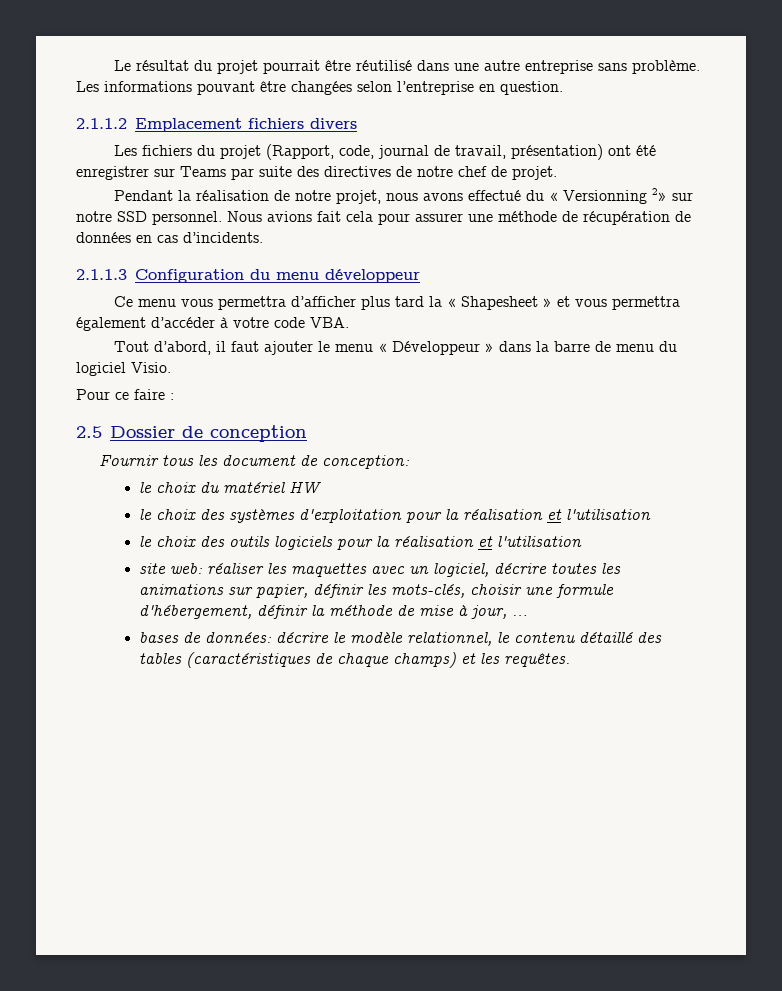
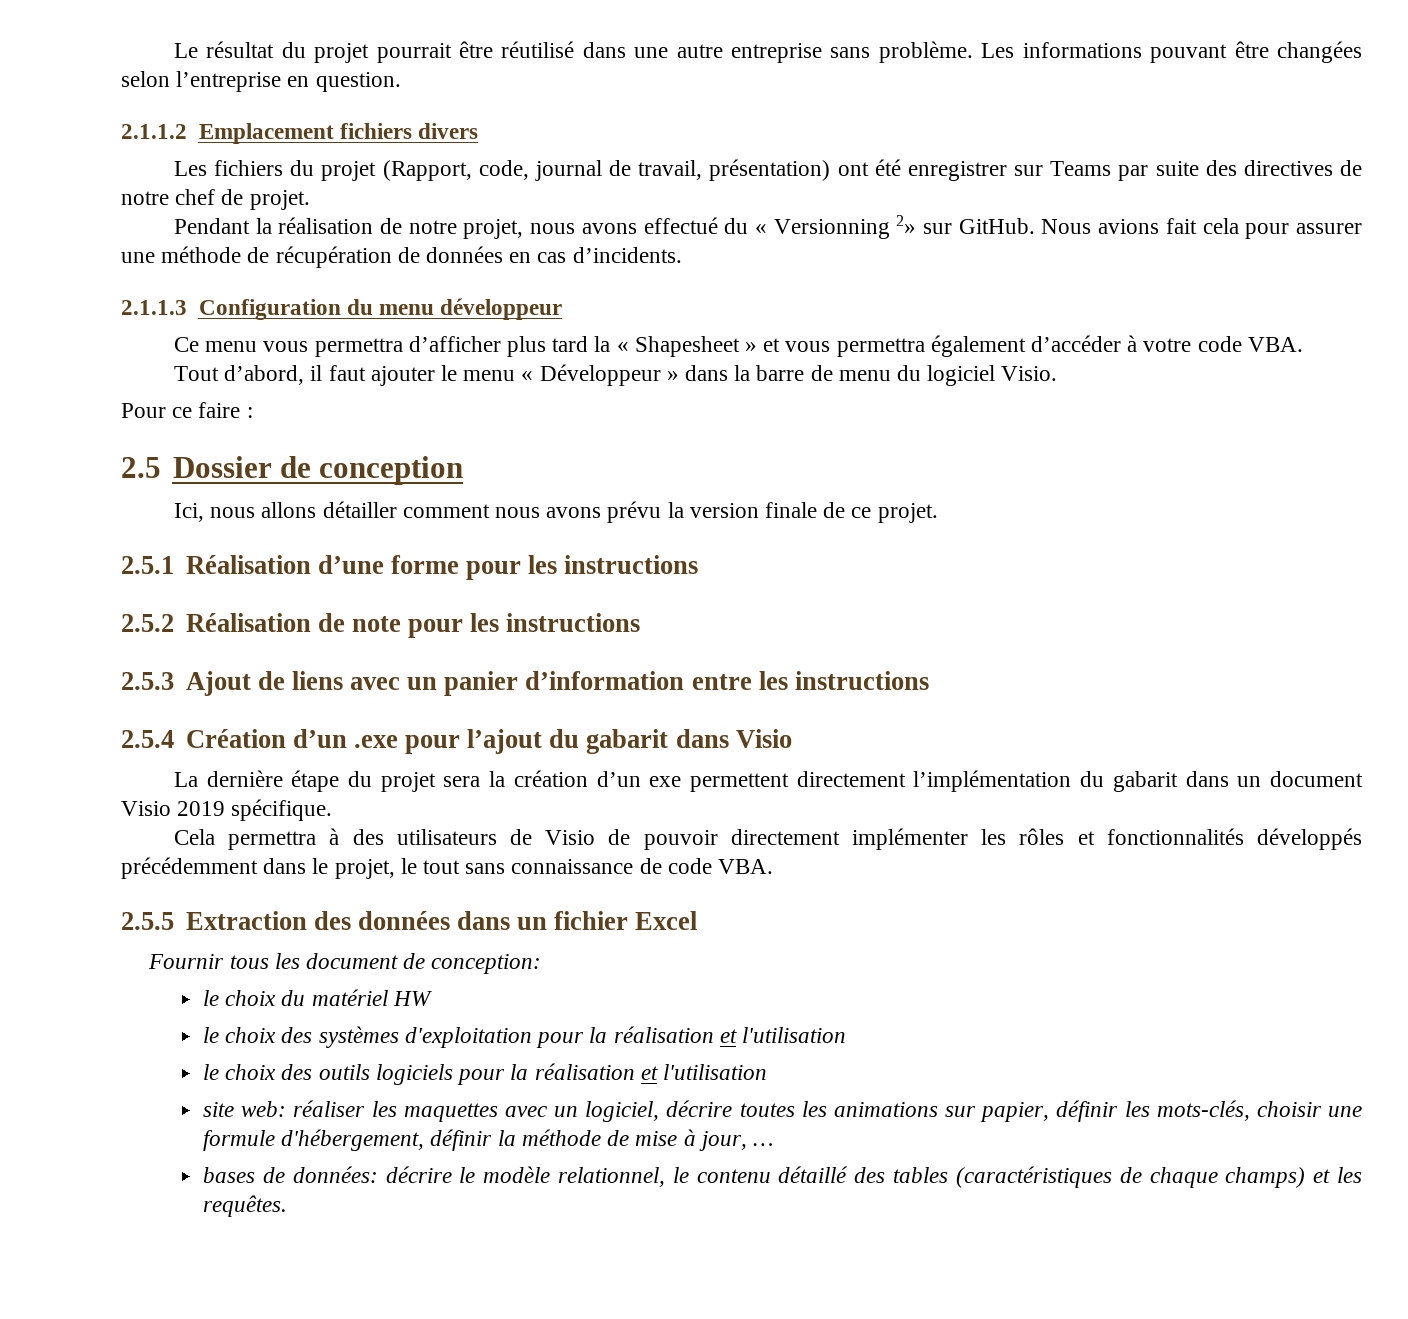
- Pendant la réalisation de notre projet, nous avons effectué du « Versionning 2» sur notre SSD personnel.
+ Pendant la réalisation de notre projet, nous avons effectué du « Versionning 2» sur GitHub.
+ Ici, nous allons détailler comment nous avons prévu la version finale de ce projet.
+ 2.5.1 Réalisation d’une forme pour les instructions
+ 2.5.2 Réalisation de note pour les instructions
+ 2.5.3 Ajout de liens avec un panier d’information entre les instructions
+ 2.5.4 Création d’un .exe pour l’ajout du gabarit dans Visio
+ La dernière étape du projet sera la création d’un exe permettent directement l’implémentation du gabarit dans un document Visio 2019 spécifique.
+ Cela permettra à des utilisateurs de Visio de pouvoir directement implémenter les rôles et fonctionnalités développés précédemment dans le projet, le tout sans connaissance de code VBA.
+ 2.5.5 Extraction des données dans un fichier Excel

